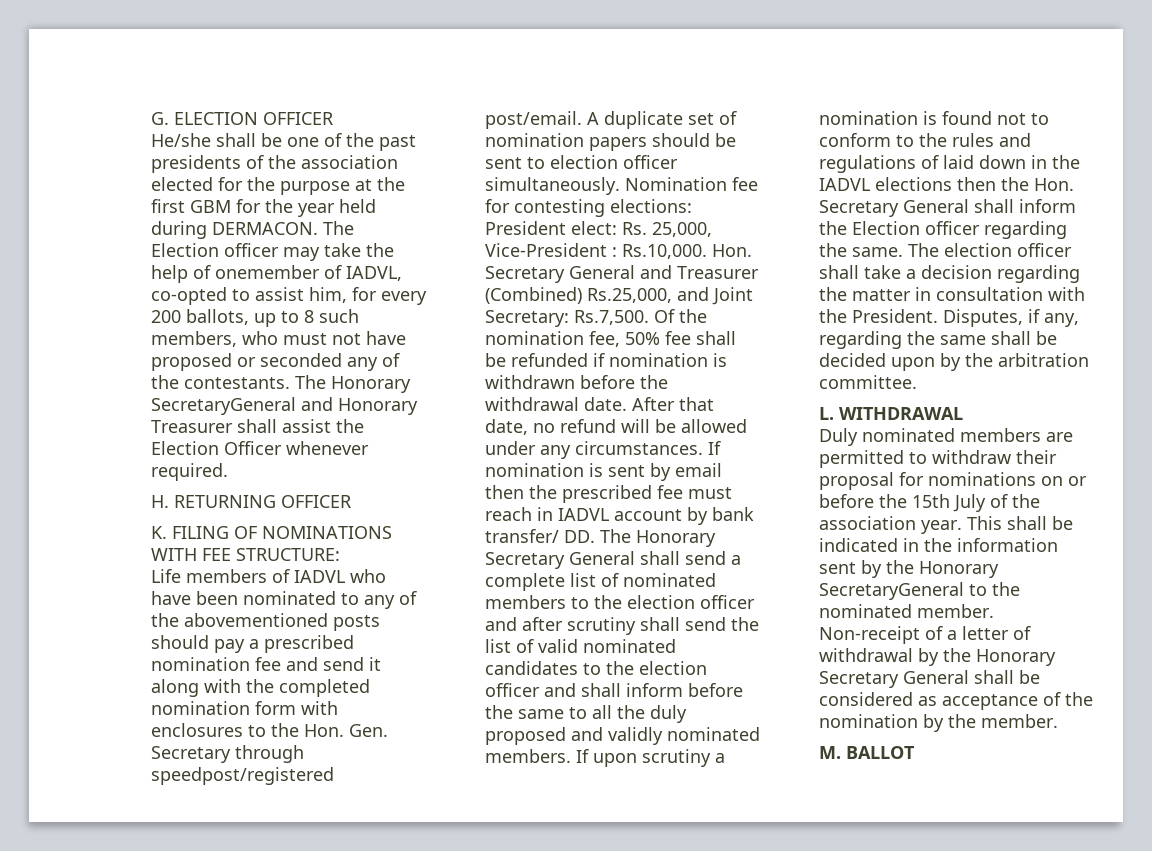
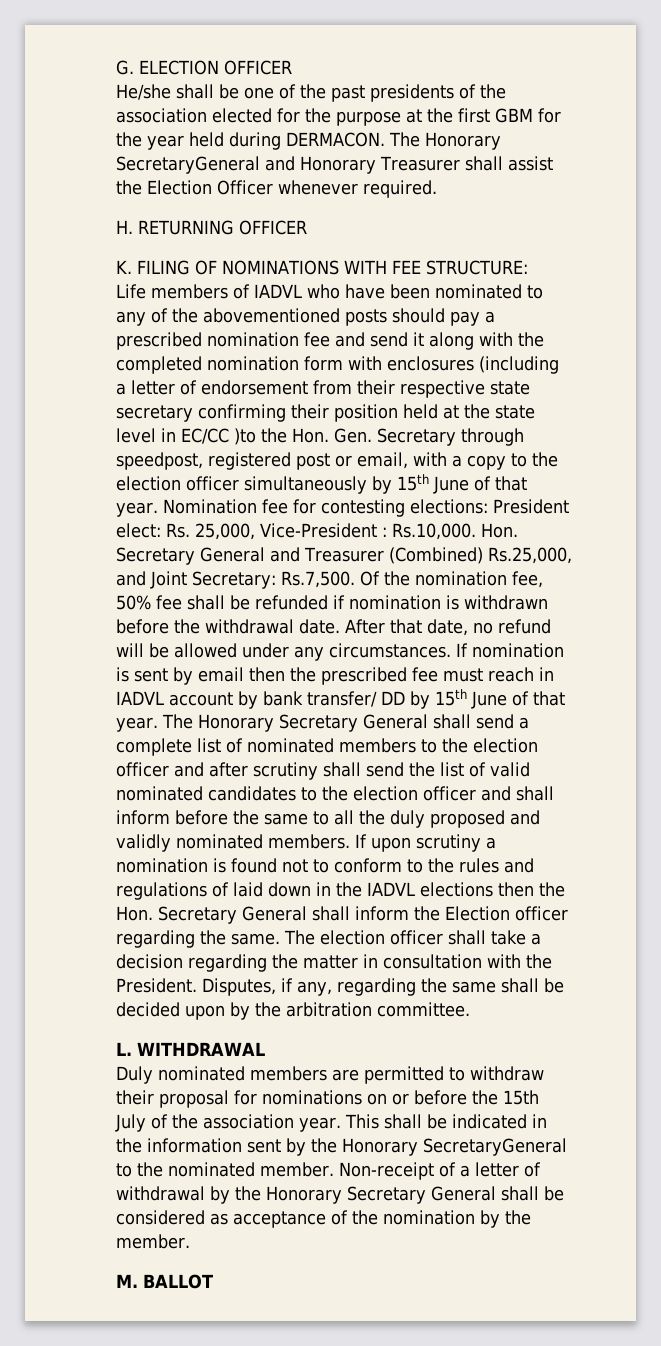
- The Election officer may take the help of onemember of IADVL, co-opted to assist him, for every 200 ballots, up to 8 such members, who must not have proposed or seconded any of the contestants. The Honorary SecretaryGeneral and Honorary Treasurer shall assist the Election Officer whenever required.
+ The Honorary SecretaryGeneral and Honorary Treasurer shall assist the Election Officer whenever required.
- Life members of IADVL who have been nominated to any of the abovementioned posts should pay a prescribed nomination fee and send it along with the completed nomination form with enclosures to the Hon. Gen. Secretary through speedpost/registered post/email. A duplicate set of nomination papers should be sent to election officer simultaneously.
+ Life members of IADVL who have been nominated to any of the abovementioned posts should pay a prescribed nomination fee and send it along with the completed nomination form with enclosures (including a letter of endorsement from their respective state secretary confirming their position held at the state level in EC/CC )to the Hon. Gen. Secretary through speedpost, registered post or email, with a copy to the election officer simultaneously by 15th June of that year.
- If nomination is sent by email then the prescribed fee must reach in IADVL account by bank transfer/ DD. The Honorary Secretary General shall send a complete list of nominated members to the election officer and after scrutiny shall send the list of valid nominated candidates to the election officer and shall inform before the same to all the duly proposed and validly nominated members.
+ If nomination is sent by email then the prescribed fee must reach in IADVL account by bank transfer/ DD by 15th June of that year. The Honorary Secretary General shall send a complete list of nominated members to the election officer and after scrutiny shall send the list of valid nominated candidates to the election officer and shall inform before the same to all the duly proposed and validly nominated members.

